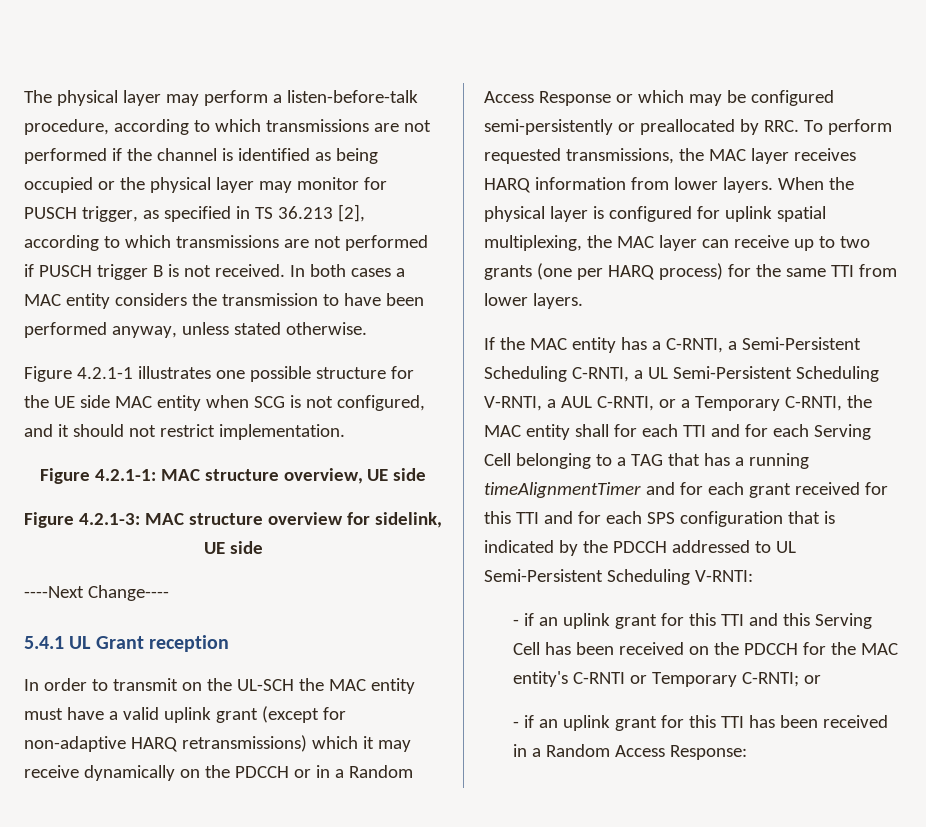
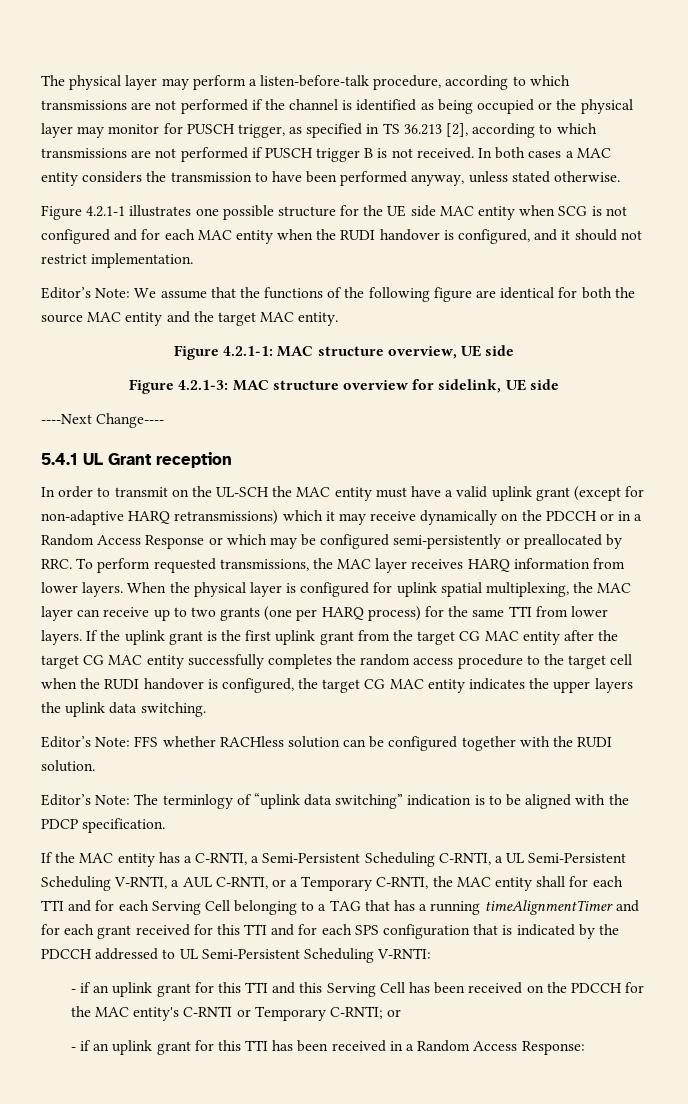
- Figure 4.2.1-1 illustrates one possible structure for the UE side MAC entity when SCG is not configured, and it should not restrict implementation.
+ Figure 4.2.1-1 illustrates one possible structure for the UE side MAC entity when SCG is not configured and for each MAC entity when the RUDI handover is configured, and it should not restrict implementation.
+ Editor’s Note: We assume that the functions of the following figure are identical for both the source MAC entity and the target MAC entity.
+ If the uplink grant is the first uplink grant from the target CG MAC entity after the target CG MAC entity successfully completes the random access procedure to the target cell when the RUDI handover is configured, the target CG MAC entity indicates the upper layers the uplink data switching.
+ Editor’s Note: FFS whether RACHless solution can be configured together with the RUDI solution.
+ Editor’s Note: The terminlogy of “uplink data switching” indication is to be aligned with the PDCP specification.

